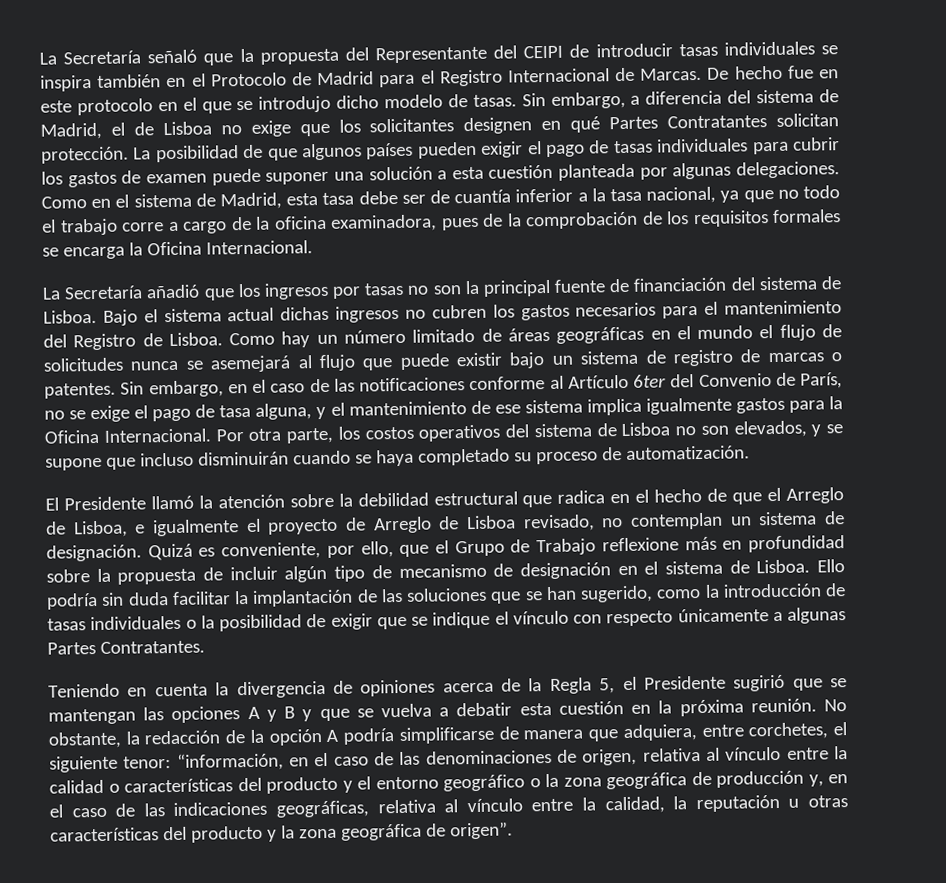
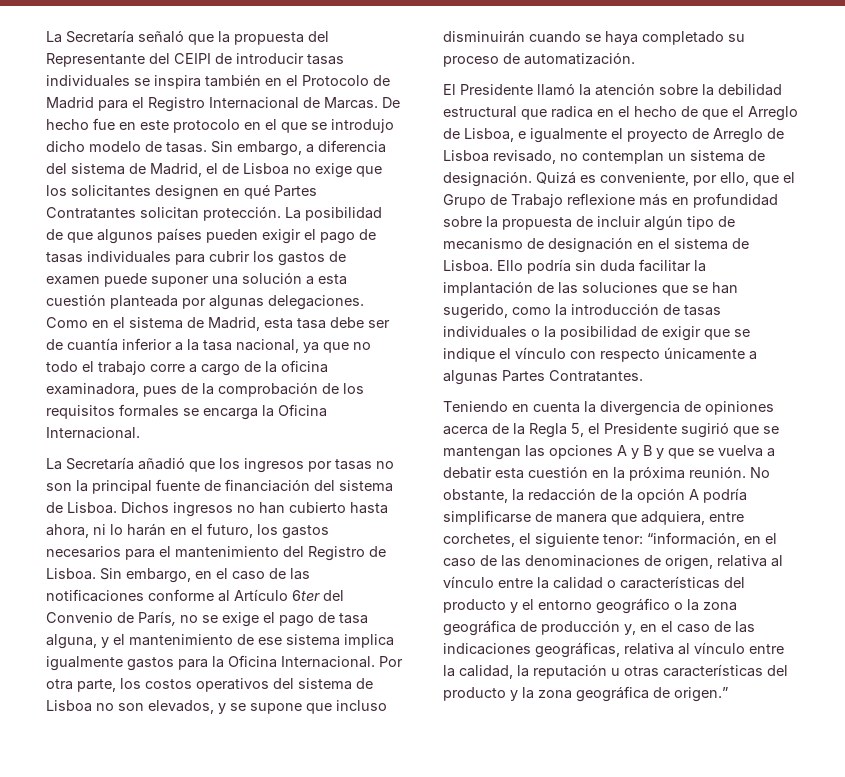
- Bajo el sistema actual dichas ingresos no cubren los gastos necesarios para el mantenimiento del Registro de Lisboa.
+ Dichos ingresos no han cubierto hasta ahora, ni lo harán en el futuro, los gastos necesarios para el mantenimiento del Registro de Lisboa.
- Como hay un número limitado de áreas geográficas en el mundo el flujo de solicitudes nunca se asemejará al flujo que puede existir bajo un sistema de registro de marcas o patentes.
- “información, en el caso de las denominaciones de origen, relativa al vínculo entre la calidad o características del producto y el entorno geográfico o la zona geográfica de producción y, en el caso de las indicaciones geográficas, relativa al vínculo entre la calidad, la reputación u otras características del producto y la zona geográfica de origen”.
+ “información, en el caso de las denominaciones de origen, relativa al vínculo entre la calidad o características del producto y el entorno geográfico o la zona geográfica de producción y, en el caso de las indicaciones geográficas, relativa al vínculo entre la calidad, la reputación u otras características del producto y la zona geográfica de origen.”

